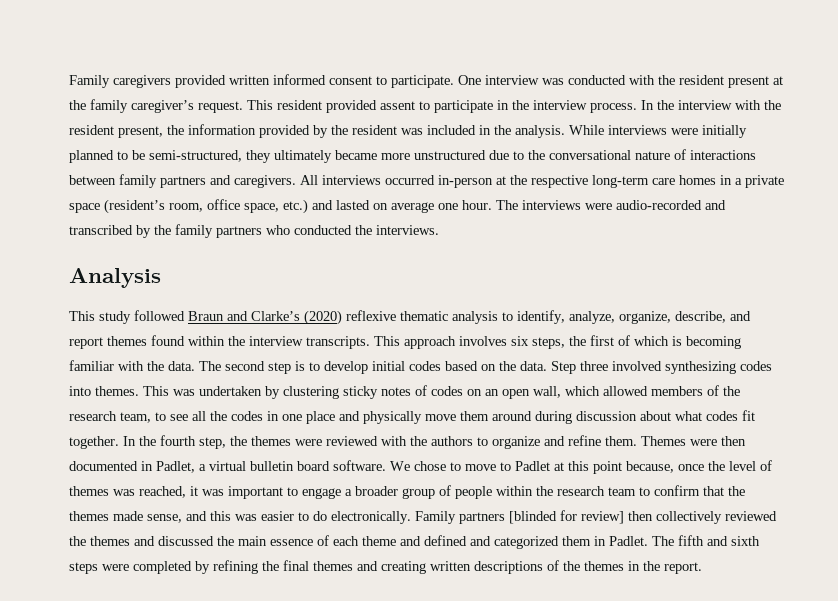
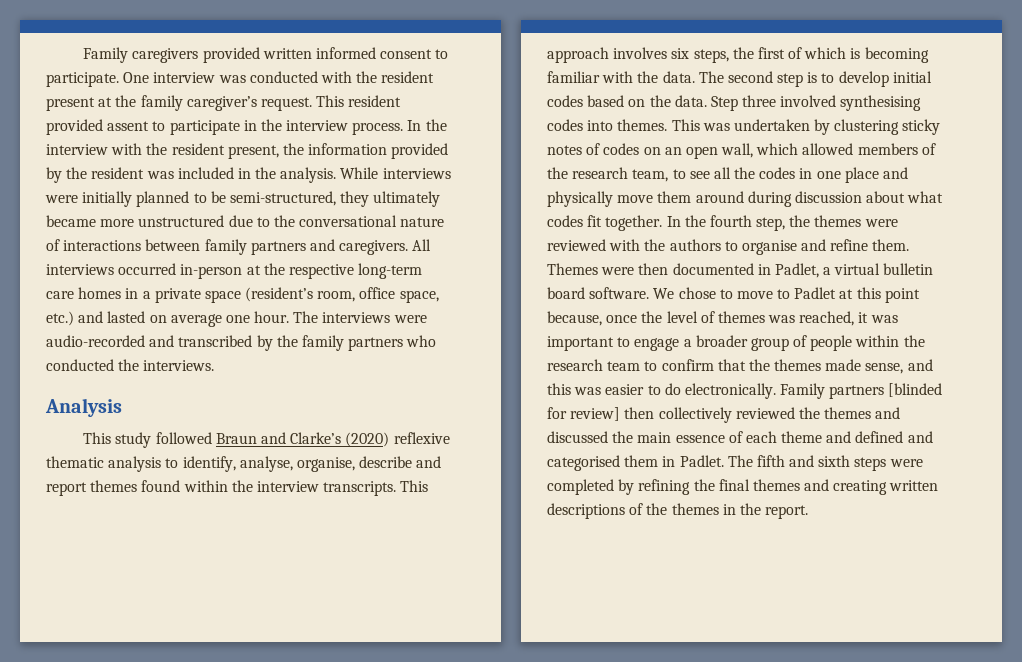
- This study followed Braun and Clarke’s (2020) reflexive thematic analysis to identify, analyze, organize, describe, and report themes found within the interview transcripts.
+ This study followed Braun and Clarke’s (2020) reflexive thematic analysis to identify, analyse, organise, describe and report themes found within the interview transcripts.
- Step three involved synthesizing codes into themes.
+ Step three involved synthesising codes into themes.
- In the fourth step, the themes were reviewed with the authors to organize and refine them.
+ In the fourth step, the themes were reviewed with the authors to organise and refine them.
- Family partners [blinded for review] then collectively reviewed the themes and discussed the main essence of each theme and defined and categorized them in Padlet.
+ Family partners [blinded for review] then collectively reviewed the themes and discussed the main essence of each theme and defined and categorised them in Padlet.

